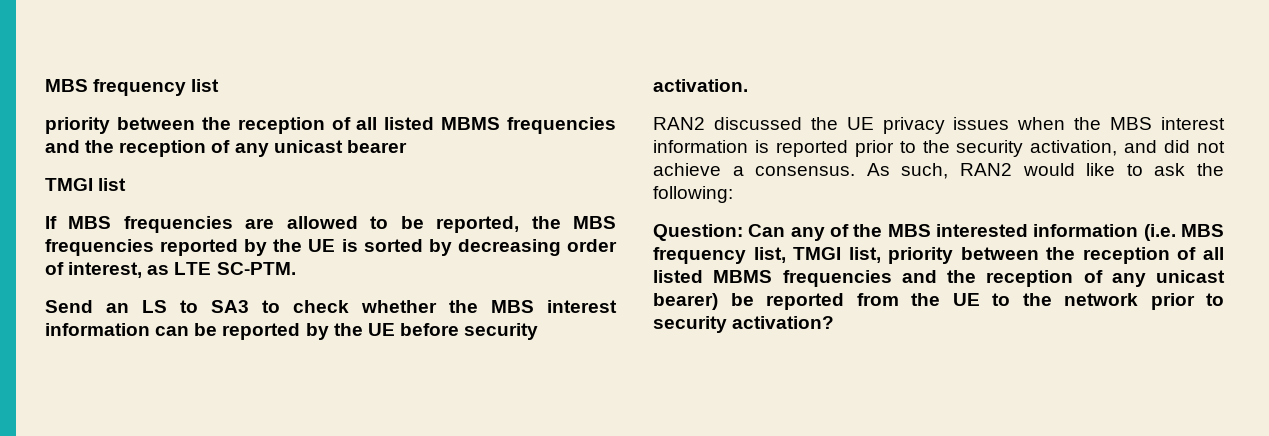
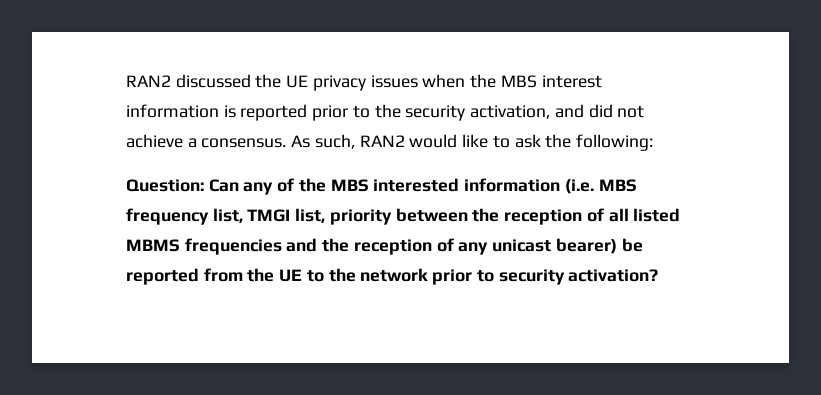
- MBS frequency list
- priority between the reception of all listed MBMS frequencies and the reception of any unicast bearer
- TMGI list
- If MBS frequencies are allowed to be reported, the MBS frequencies reported by the UE is sorted by decreasing order of interest, as LTE SC-PTM.
- Send an LS to SA3 to check whether the MBS interest information can be reported by the UE before security activation.

